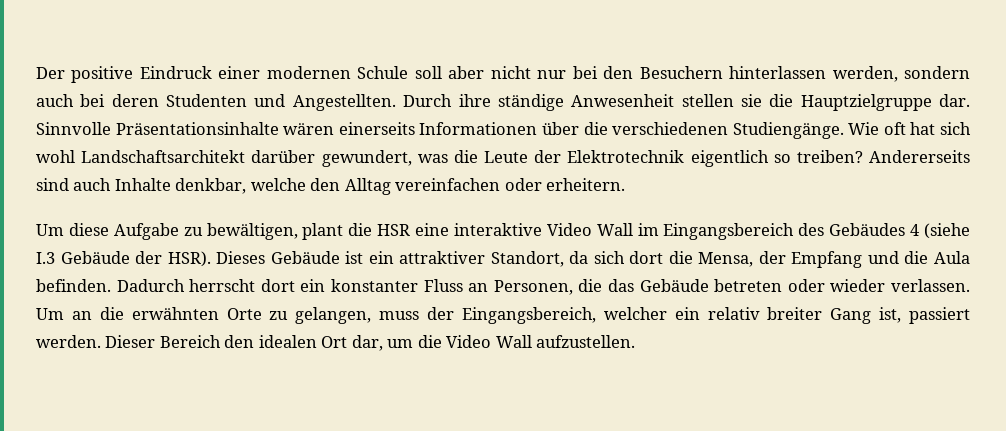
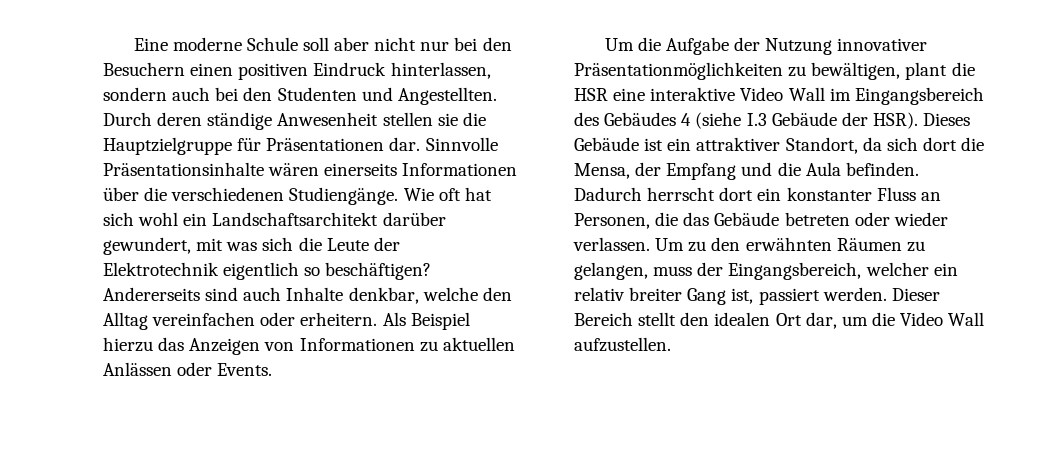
- Der positive Eindruck einer modernen Schule soll aber nicht nur bei den Besuchern hinterlassen werden, sondern auch bei deren Studenten und Angestellten.
+ Eine moderne Schule soll aber nicht nur bei den Besuchern einen positiven Eindruck hinterlassen, sondern auch bei den Studenten und Angestellten.
- Durch ihre ständige Anwesenheit stellen sie die Hauptzielgruppe dar.
+ Durch deren ständige Anwesenheit stellen sie die Hauptzielgruppe für Präsentationen dar.
- Wie oft hat sich wohl Landschaftsarchitekt darüber gewundert, was die Leute der Elektrotechnik eigentlich so treiben?
+ Wie oft hat sich wohl ein Landschaftsarchitekt darüber gewundert, mit was sich die Leute der Elektrotechnik eigentlich so beschäftigen?
- Andererseits sind auch Inhalte denkbar, welche den Alltag vereinfachen oder erheitern.
- Um diese Aufgabe zu bewältigen, plant die HSR eine interaktive Video Wall im Eingangsbereich des Gebäudes 4 (siehe I.3 Gebäude der HSR).
+ Andererseits sind auch Inhalte denkbar, welche den Alltag vereinfachen oder erheitern. Als Beispiel hierzu das Anzeigen von Informationen zu aktuellen Anlässen oder Events.
+ Um die Aufgabe der Nutzung innovativer Präsentationmöglichkeiten zu bewältigen, plant die HSR eine interaktive Video Wall im Eingangsbereich des Gebäudes 4 (siehe I.3 Gebäude der HSR).
- Um an die erwähnten Orte zu gelangen, muss der Eingangsbereich, welcher ein relativ breiter Gang ist, passiert werden.
+ Um zu den erwähnten Räumen zu gelangen, muss der Eingangsbereich, welcher ein relativ breiter Gang ist, passiert werden.
- Dieser Bereich den idealen Ort dar, um die Video Wall aufzustellen.
+ Dieser Bereich stellt den idealen Ort dar, um die Video Wall aufzustellen.

